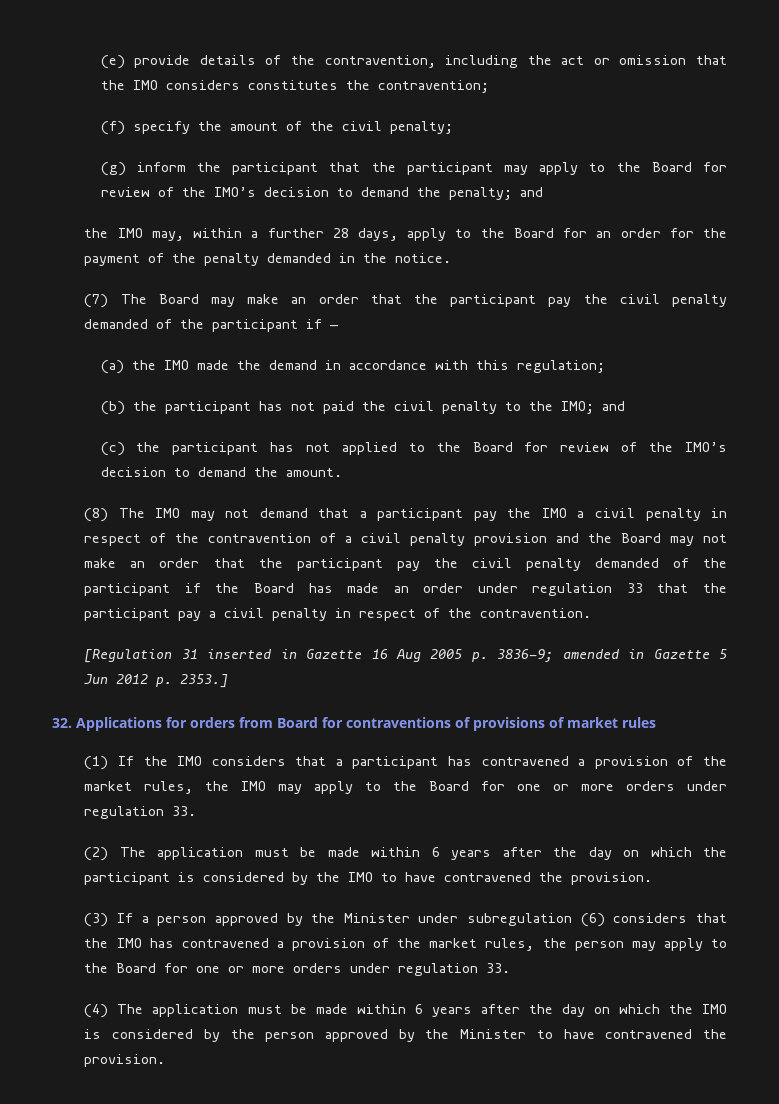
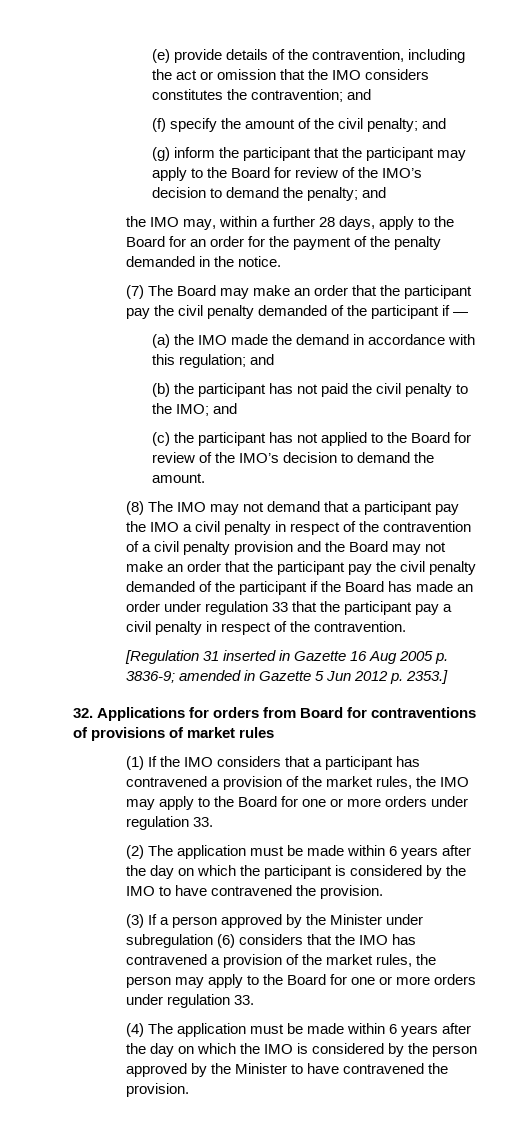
- (e) provide details of the contravention, including the act or omission that the IMO considers constitutes the contravention;
+ (e) provide details of the contravention, including the act or omission that the IMO considers constitutes the contravention; and
- (f) specify the amount of the civil penalty;
+ (f) specify the amount of the civil penalty; and
- (a) the IMO made the demand in accordance with this regulation;
+ (a) the IMO made the demand in accordance with this regulation; and

